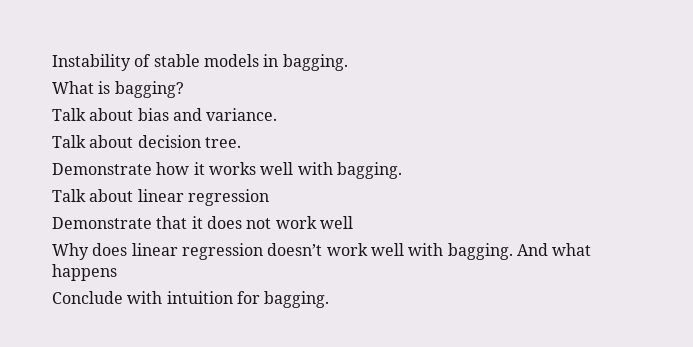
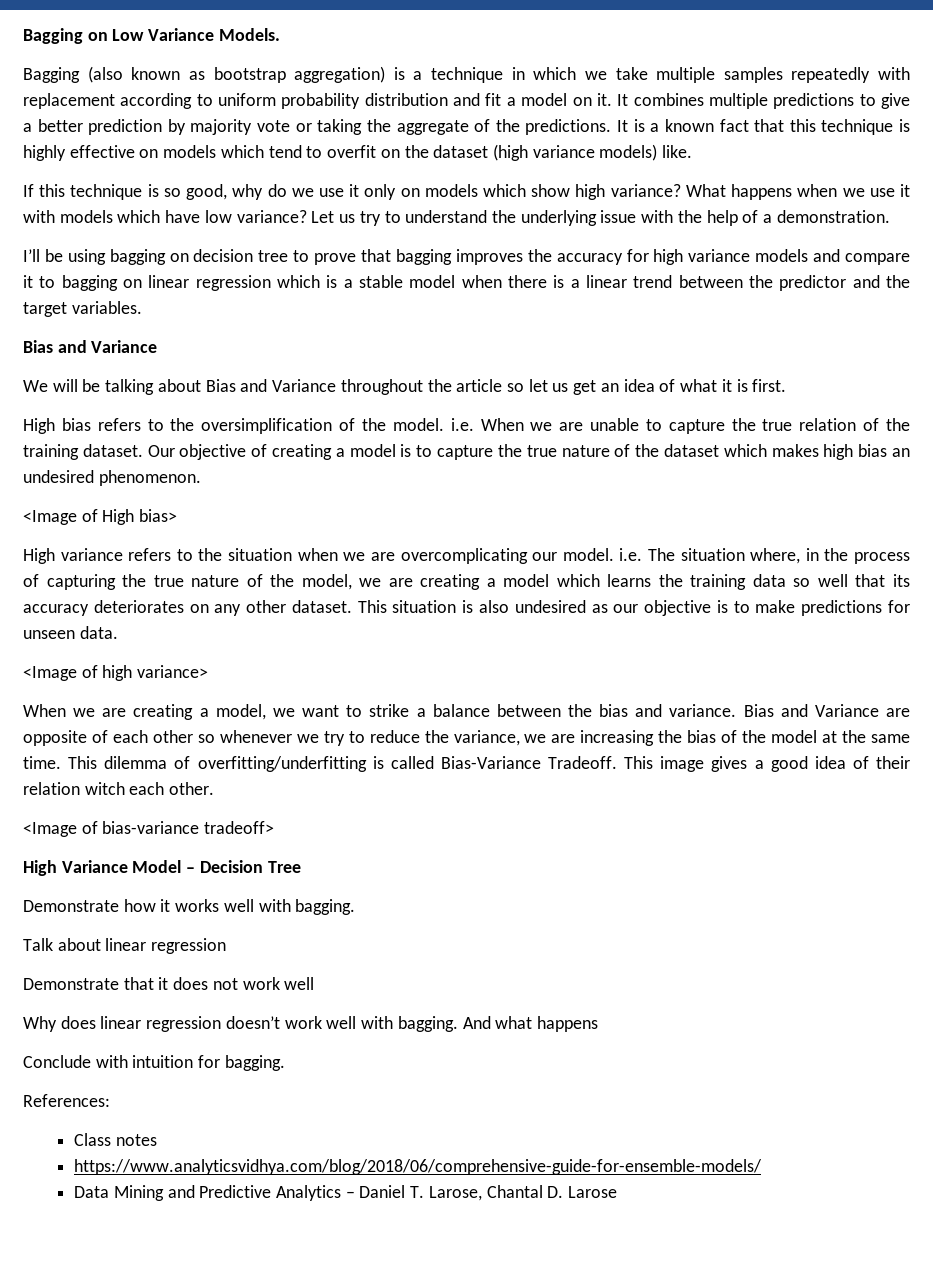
- Instability of stable models in bagging.
- What is bagging?
- Talk about bias and variance.
- Talk about decision tree.
+ Bagging on Low Variance Models.
+ Bagging (also known as bootstrap aggregation) is a technique in which we take multiple samples repeatedly with replacement according to uniform probability distribution and fit a model on it. It combines multiple predictions to give a better prediction by majority vote or taking the aggregate of the predictions. It is a known fact that this technique is highly effective on models which tend to overfit on the dataset (high variance models) like.
+ If this technique is so good, why do we use it only on models which show high variance? What happens when we use it with models which have low variance? Let us try to understand the underlying issue with the help of a demonstration.
+ I’ll be using bagging on decision tree to prove that bagging improves the accuracy for high variance models and compare it to bagging on linear regression which is a stable model when there is a linear trend between the predictor and the target variables.
+ Bias and Variance
+ We will be talking about Bias and Variance throughout the article so let us get an idea of what it is first.
+ High bias refers to the oversimplification of the model. i.e. When we are unable to capture the true relation of the training dataset. Our objective of creating a model is to capture the true nature of the dataset which makes high bias an undesired phenomenon.
+ <Image of High bias>
+ High variance refers to the situation when we are overcomplicating our model. i.e. The situation where, in the process of capturing the true nature of the model, we are creating a model which learns the training data so well that its accuracy deteriorates on any other dataset. This situation is also undesired as our objective is to make predictions for unseen data.
+ <Image of high variance>
+ When we are creating a model, we want to strike a balance between the bias and variance. Bias and Variance are opposite of each other so whenever we try to reduce the variance, we are increasing the bias of the model at the same time. This dilemma of overfitting/underfitting is called Bias-Variance Tradeoff. This image gives a good idea of their relation witch each other.
+ <Image of bias-variance tradeoff>
+ High Variance Model – Decision Tree
+ References:
+ Class notes
+ https://www.analyticsvidhya.com/blog/2018/06/comprehensive-guide-for-ensemble-models/
+ Data Mining and Predictive Analytics – Daniel T. Larose, Chantal D. Larose

